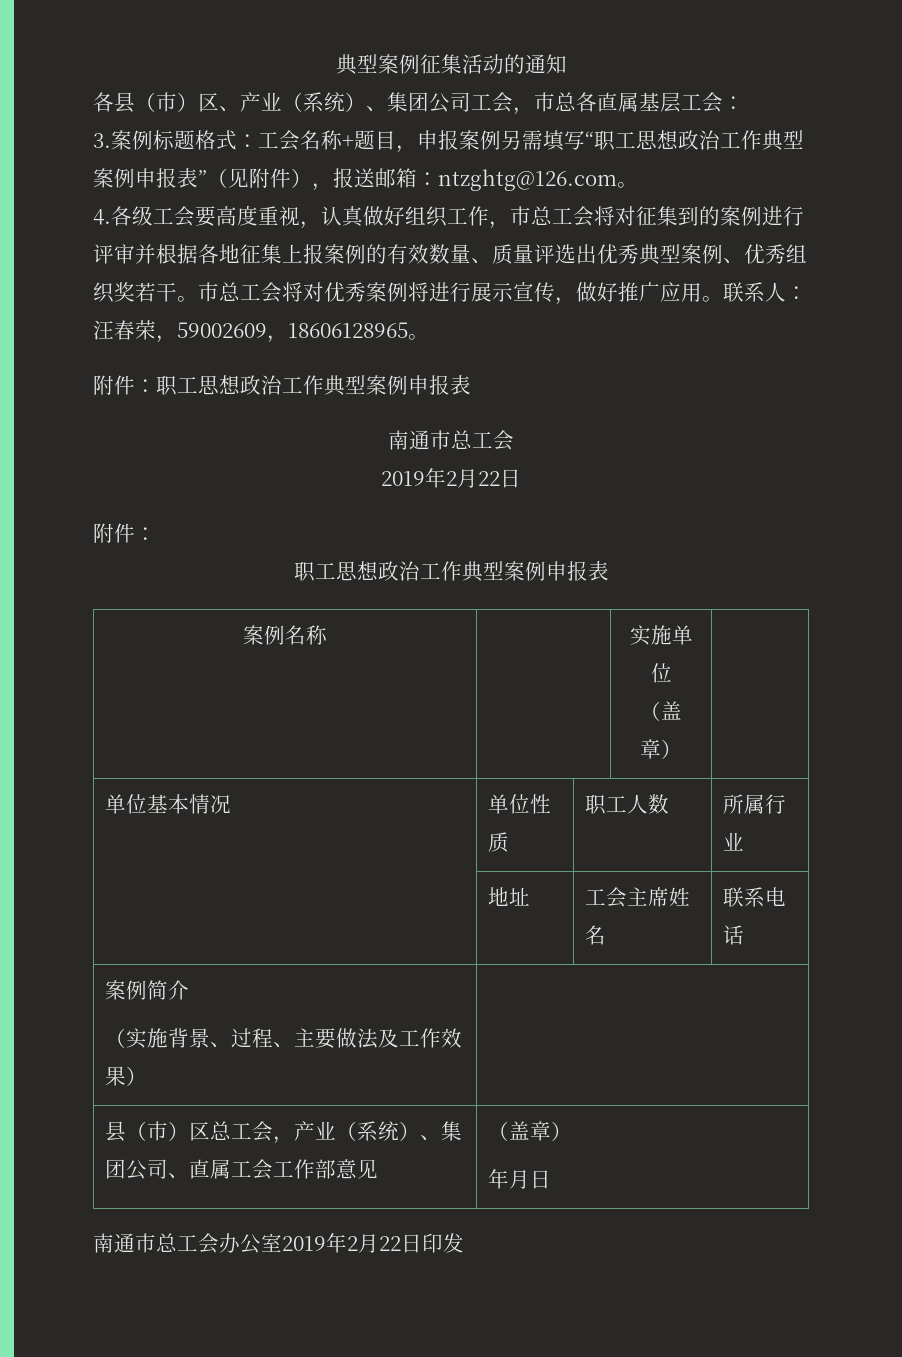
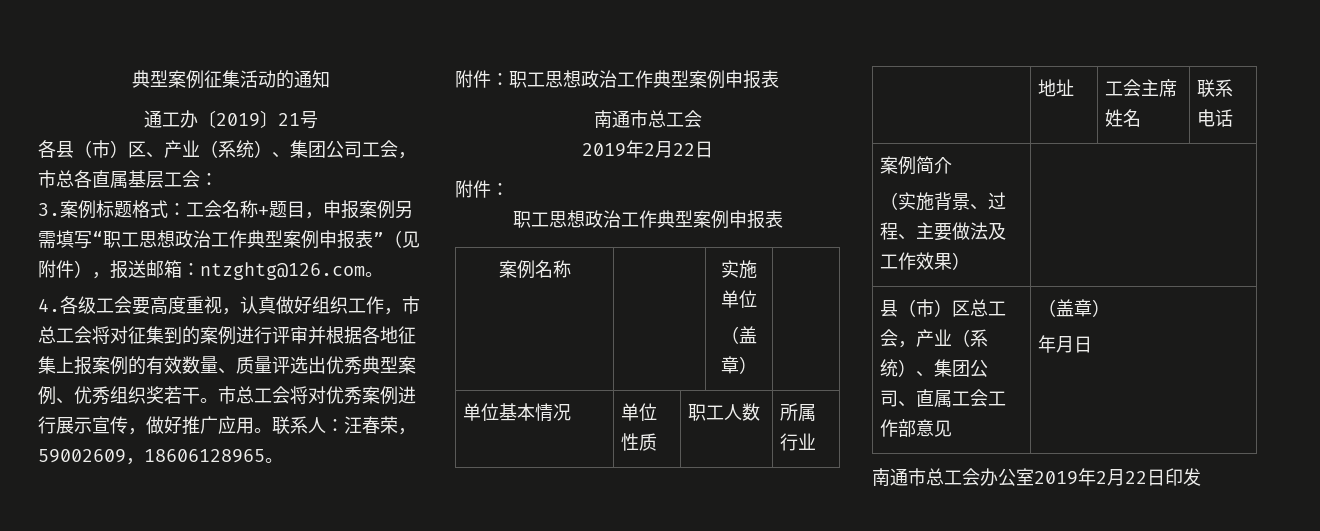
+ 通工办〔2019〕21号
- 市总工会将对优秀案例将进行展示宣传，做好推广应用。
+ 市总工会将对优秀案例进行展示宣传，做好推广应用。

